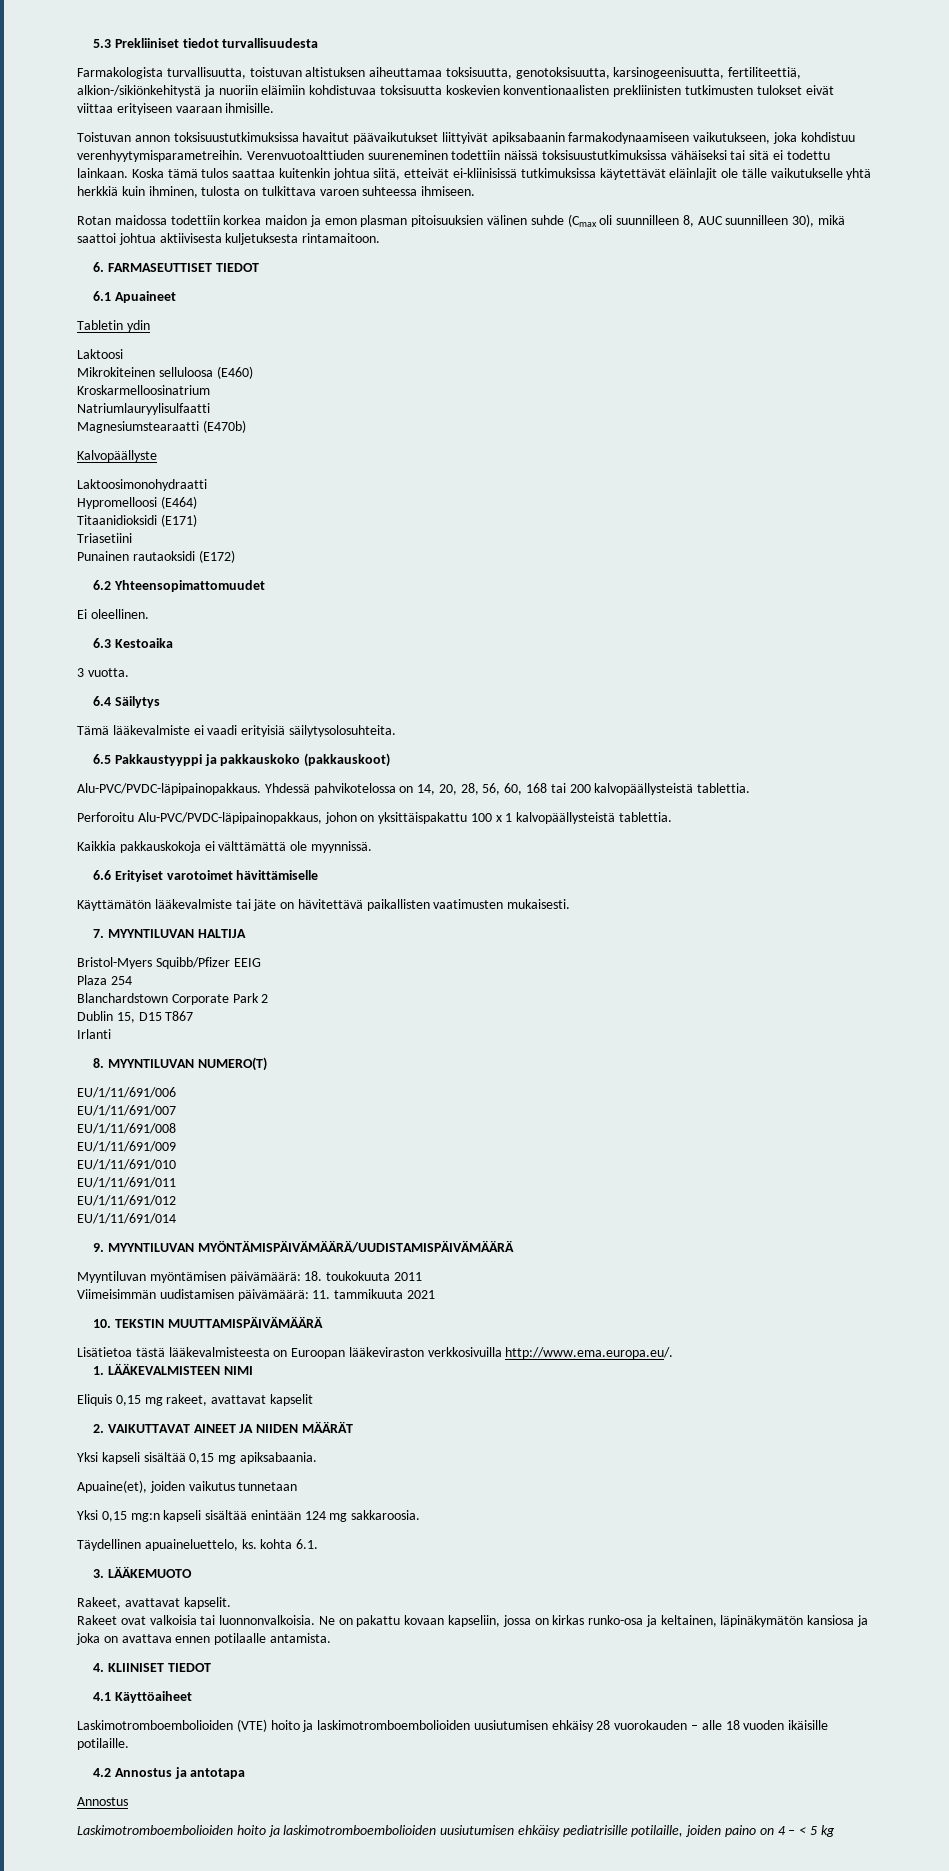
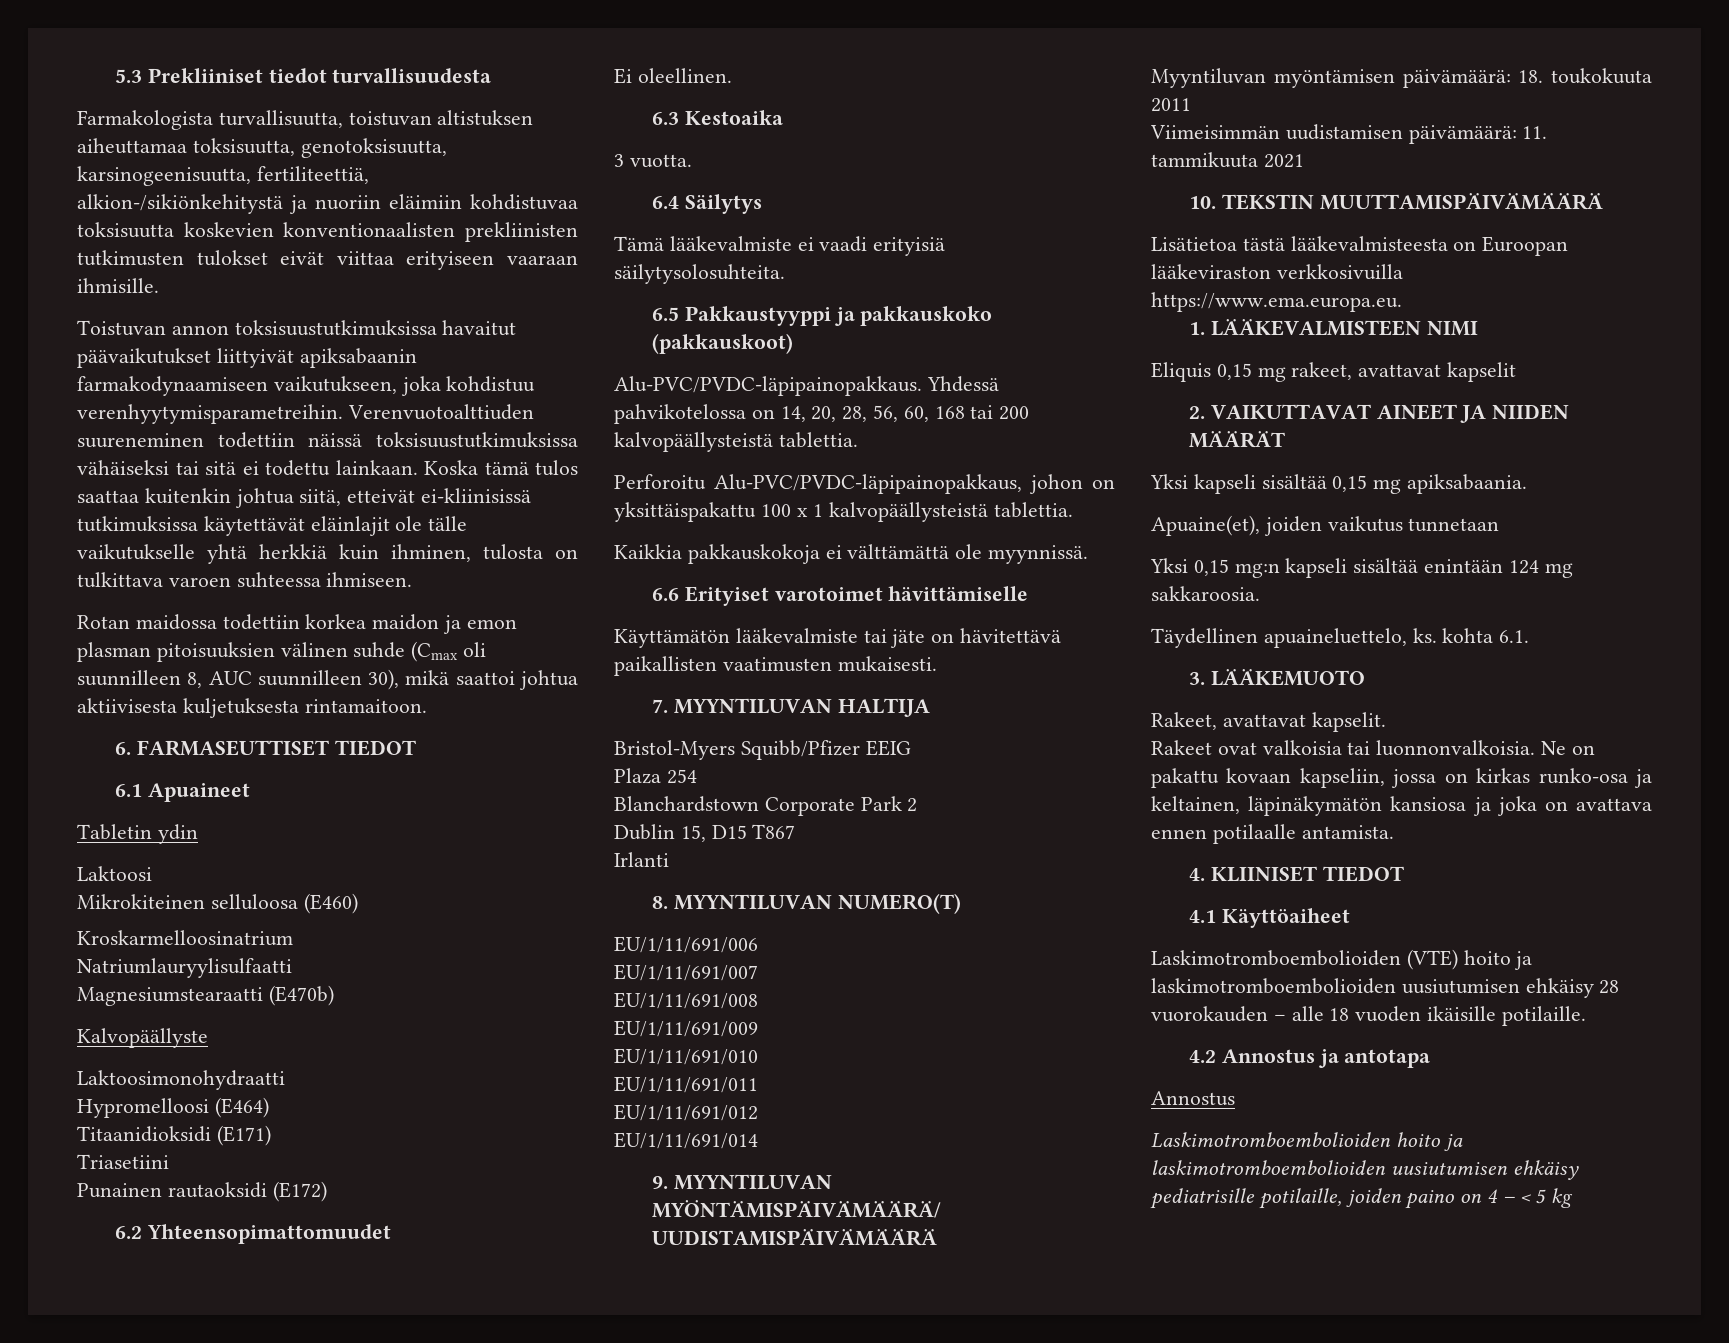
- Lisätietoa tästä lääkevalmisteesta on Euroopan lääkeviraston verkkosivuilla http://www.ema.europa.eu/.
+ Lisätietoa tästä lääkevalmisteesta on Euroopan lääkeviraston verkkosivuilla https://www.ema.europa.eu.

